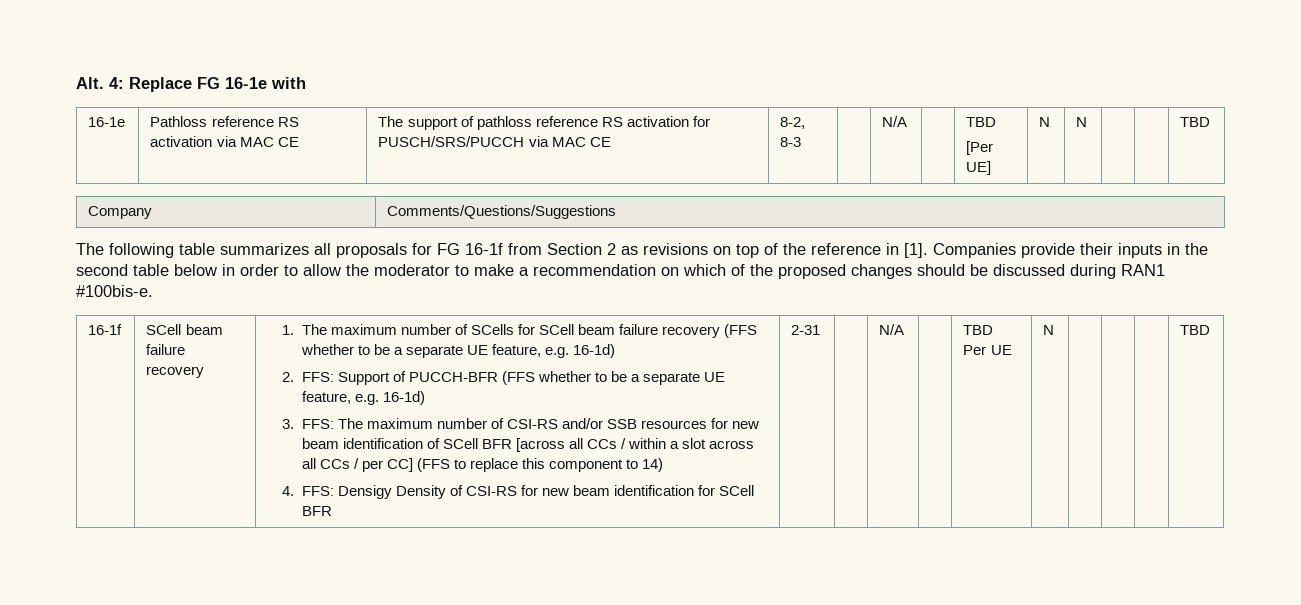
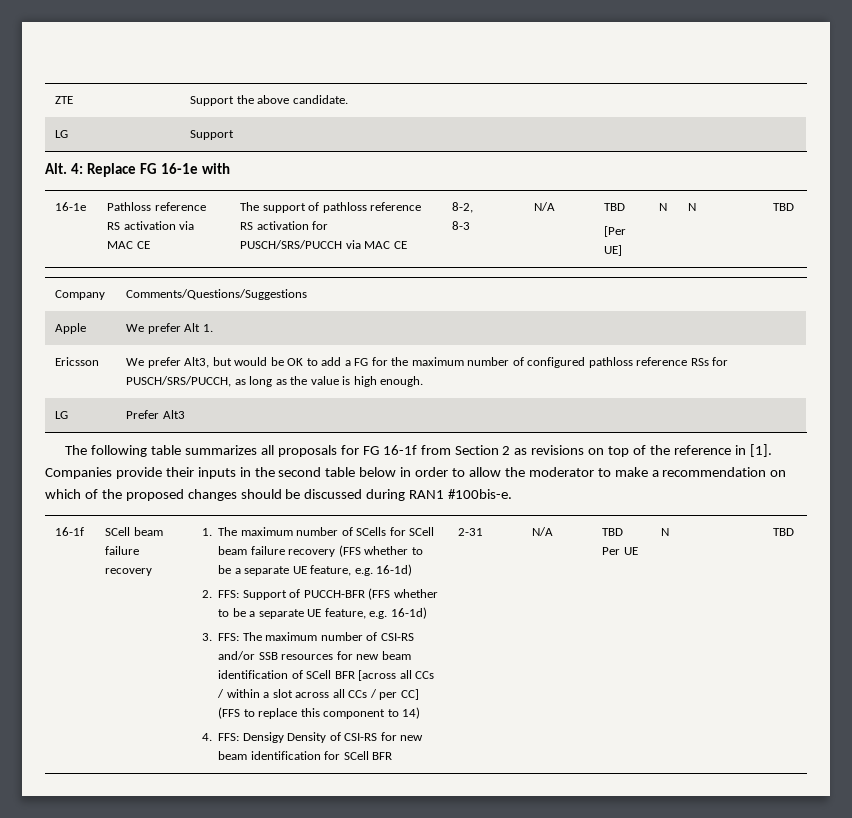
+ ZTE | Support the above candidate.
+ LG | Support
+ Apple | We prefer Alt 1.
+ Ericsson | We prefer Alt3, but would be OK to add a FG for the maximum number of configured pathloss reference RSs for PUSCH/SRS/PUCCH, as long as the value is high enough.
+ LG | Prefer Alt3

